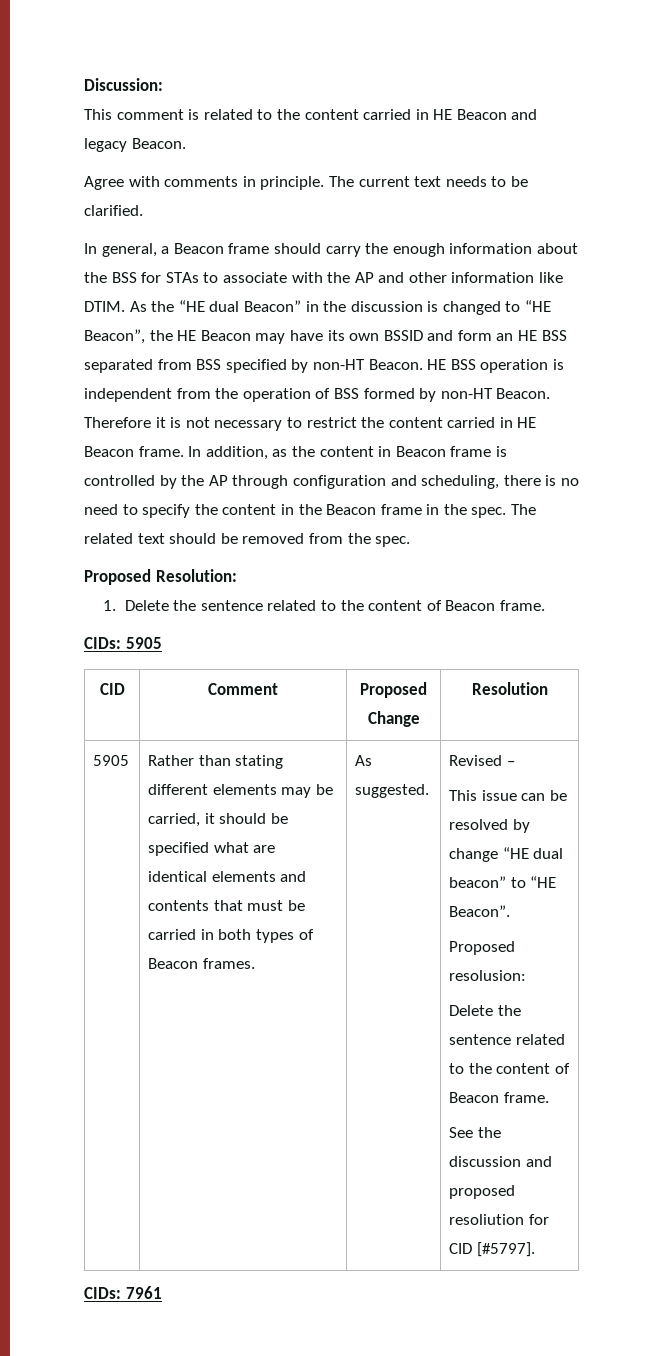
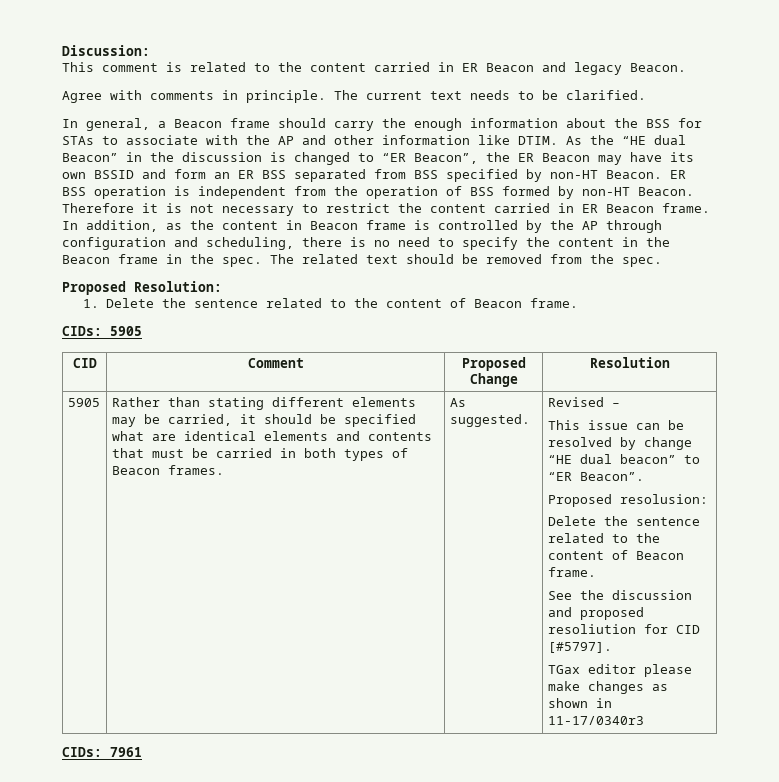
- This comment is related to the content carried in HE Beacon and legacy Beacon.
+ This comment is related to the content carried in ER Beacon and legacy Beacon.
- As the “HE dual Beacon” in the discussion is changed to “HE Beacon”, the HE Beacon may have its own BSSID and form an HE BSS separated from BSS specified by non-HT Beacon.
+ As the “HE dual Beacon” in the discussion is changed to “ER Beacon”, the ER Beacon may have its own BSSID and form an ER BSS separated from BSS specified by non-HT Beacon.
- HE BSS operation is independent from the operation of BSS formed by non-HT Beacon.
+ ER BSS operation is independent from the operation of BSS formed by non-HT Beacon.
- Therefore it is not necessary to restrict the content carried in HE Beacon frame.
+ Therefore it is not necessary to restrict the content carried in ER Beacon frame.
- This issue can be resolved by change “HE dual beacon” to “HE Beacon”.
+ This issue can be resolved by change “HE dual beacon” to “ER Beacon”.
+ TGax editor please make changes as shown in 11-17/0340r3

